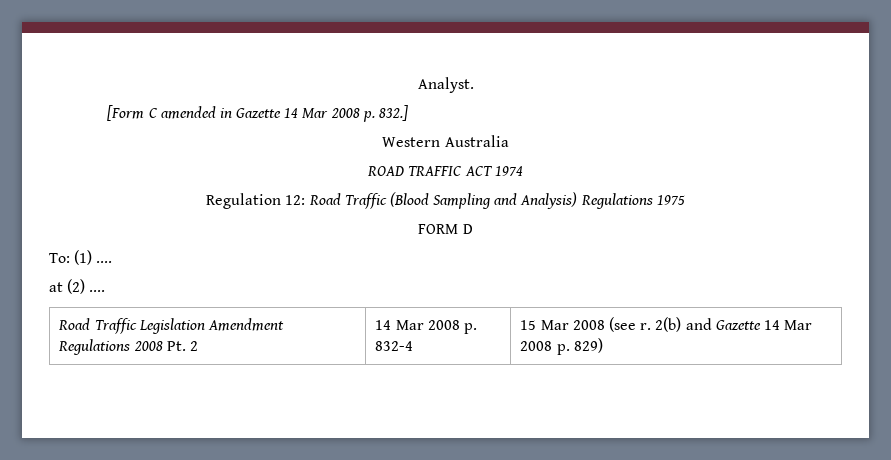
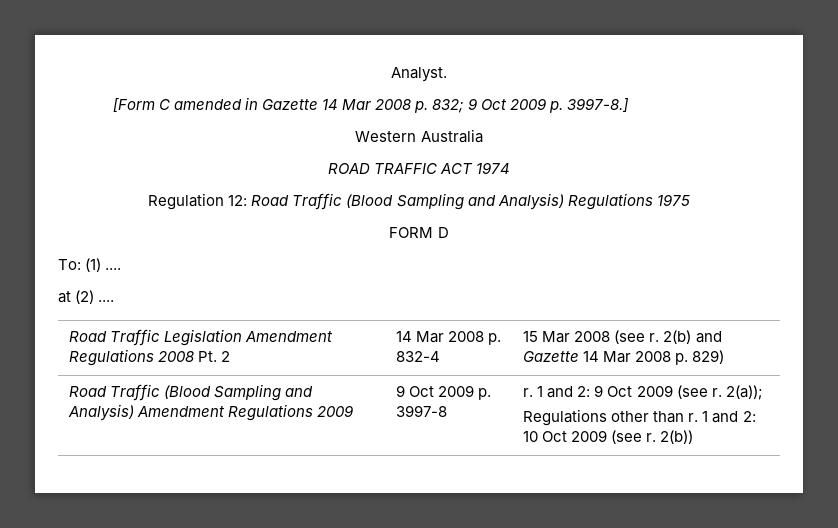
- [Form C amended in Gazette 14 Mar 2008 p. 832.]
+ [Form C amended in Gazette 14 Mar 2008 p. 832; 9 Oct 2009 p. 3997-8.]
+ Road Traffic (Blood Sampling and Analysis) Amendment Regulations 2009 | 9 Oct 2009 p. 3997-8 | r. 1 and 2: 9 Oct 2009 (see r. 2(a));
+ Regulations other than r. 1 and 2: 10 Oct 2009 (see r. 2(b))

